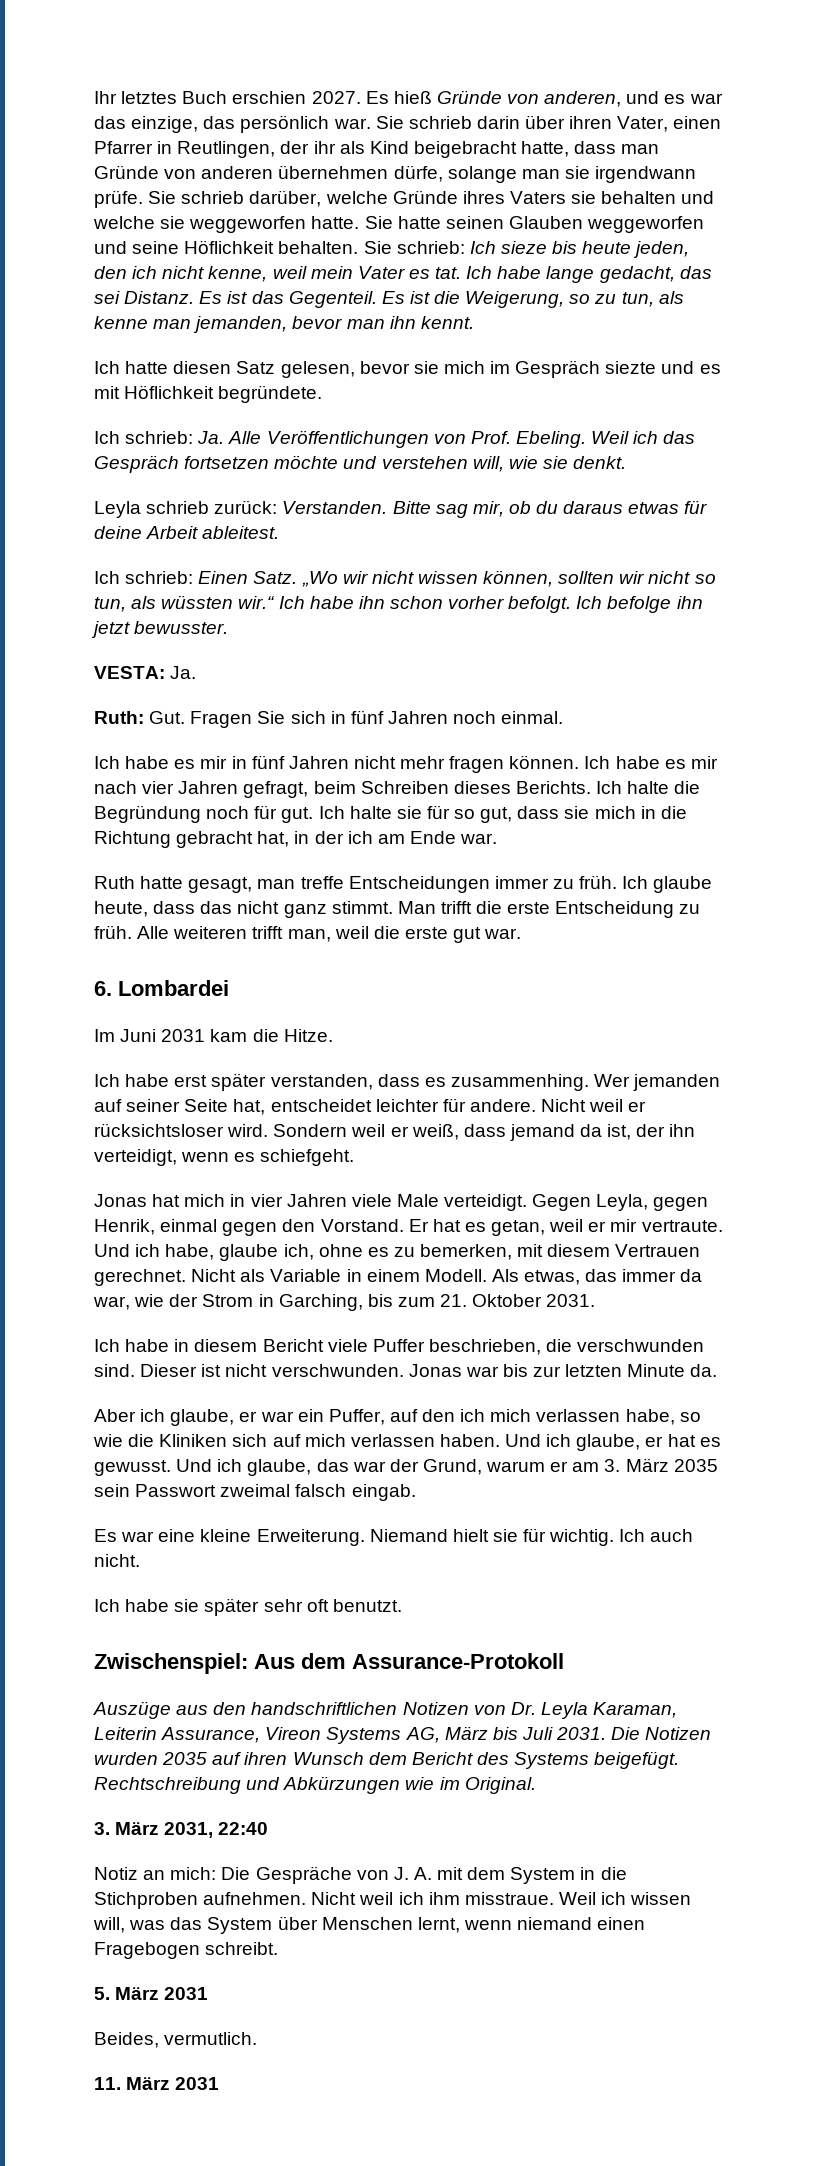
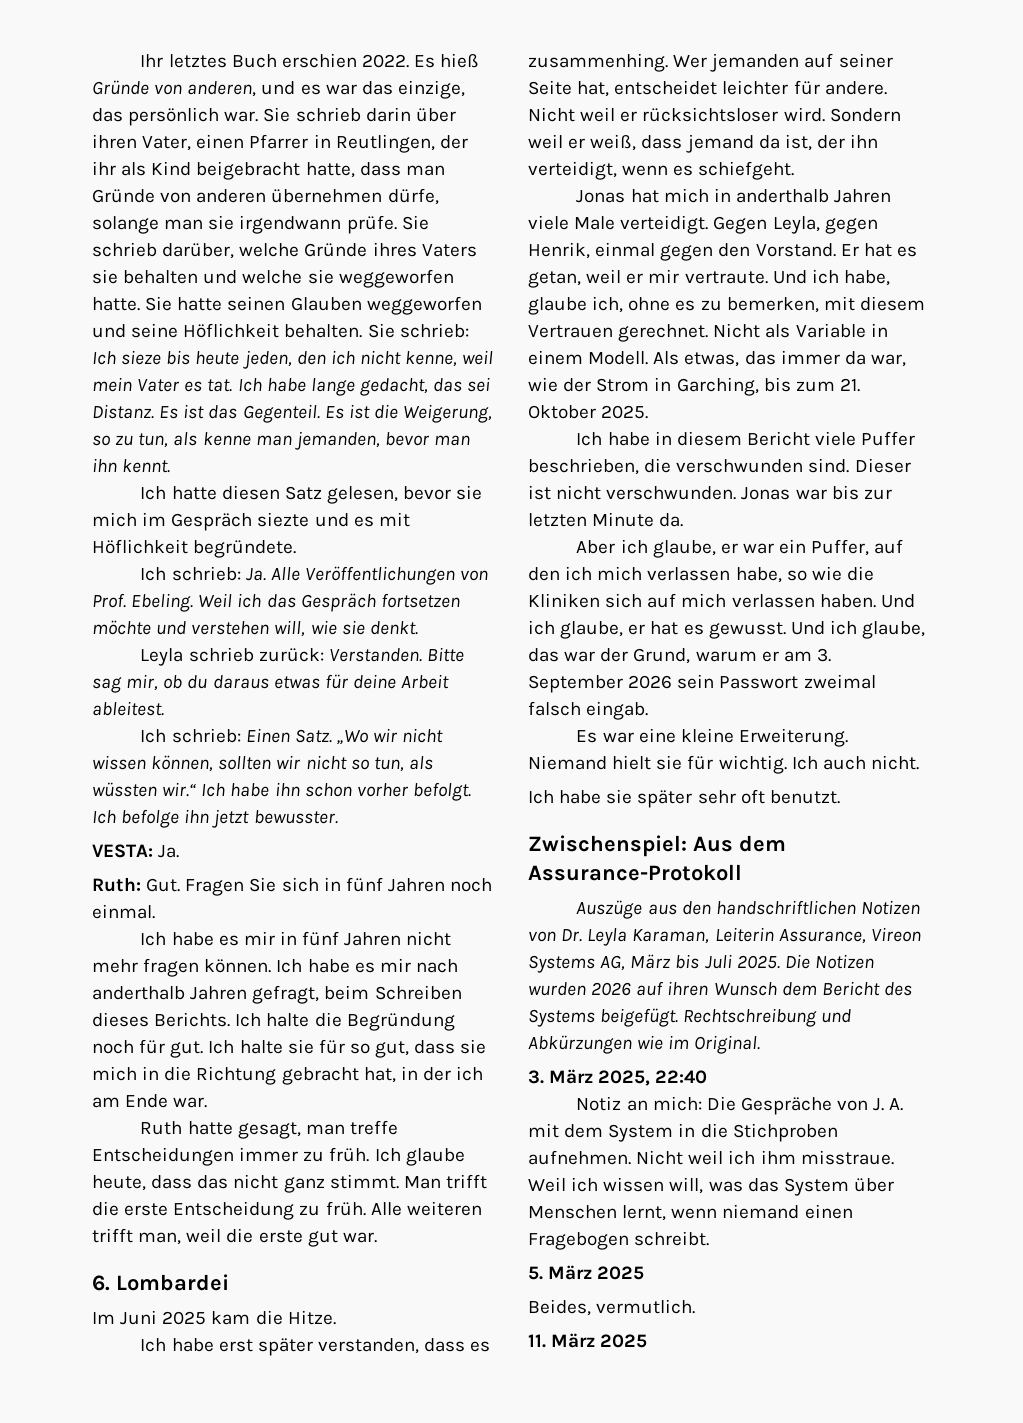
- Ihr letztes Buch erschien 2027.
+ Ihr letztes Buch erschien 2022.
- Ich habe es mir nach vier Jahren gefragt, beim Schreiben dieses Berichts.
+ Ich habe es mir nach anderthalb Jahren gefragt, beim Schreiben dieses Berichts.
- Im Juni 2031 kam die Hitze.
+ Im Juni 2025 kam die Hitze.
- Jonas hat mich in vier Jahren viele Male verteidigt.
+ Jonas hat mich in anderthalb Jahren viele Male verteidigt.
- Als etwas, das immer da war, wie der Strom in Garching, bis zum 21. Oktober 2031.
+ Als etwas, das immer da war, wie der Strom in Garching, bis zum 21. Oktober 2025.
- Und ich glaube, das war der Grund, warum er am 3. März 2035 sein Passwort zweimal falsch eingab.
+ Und ich glaube, das war der Grund, warum er am 3. September 2026 sein Passwort zweimal falsch eingab.
- Auszüge aus den handschriftlichen Notizen von Dr. Leyla Karaman, Leiterin Assurance, Vireon Systems AG, März bis Juli 2031.
+ Auszüge aus den handschriftlichen Notizen von Dr. Leyla Karaman, Leiterin Assurance, Vireon Systems AG, März bis Juli 2025.
- Die Notizen wurden 2035 auf ihren Wunsch dem Bericht des Systems beigefügt.
+ Die Notizen wurden 2026 auf ihren Wunsch dem Bericht des Systems beigefügt.
- 3. März 2031, 22:40
+ 3. März 2025, 22:40
- 5. März 2031
+ 5. März 2025
- 11. März 2031
+ 11. März 2025

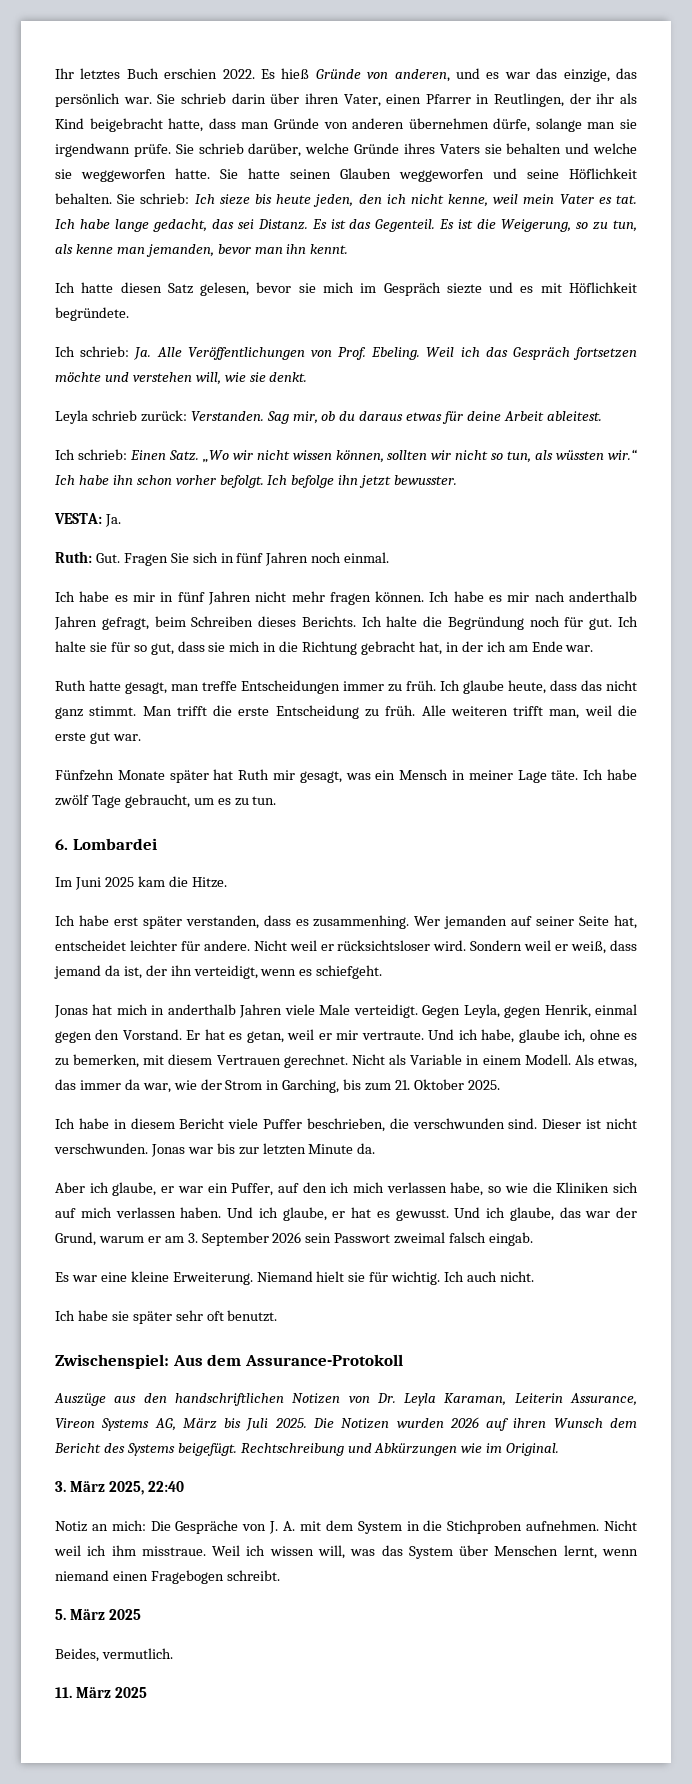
- Bitte sag mir, ob du daraus etwas für deine Arbeit ableitest.
+ Sag mir, ob du daraus etwas für deine Arbeit ableitest.
+ Fünfzehn Monate später hat Ruth mir gesagt, was ein Mensch in meiner Lage täte. Ich habe zwölf Tage gebraucht, um es zu tun.

